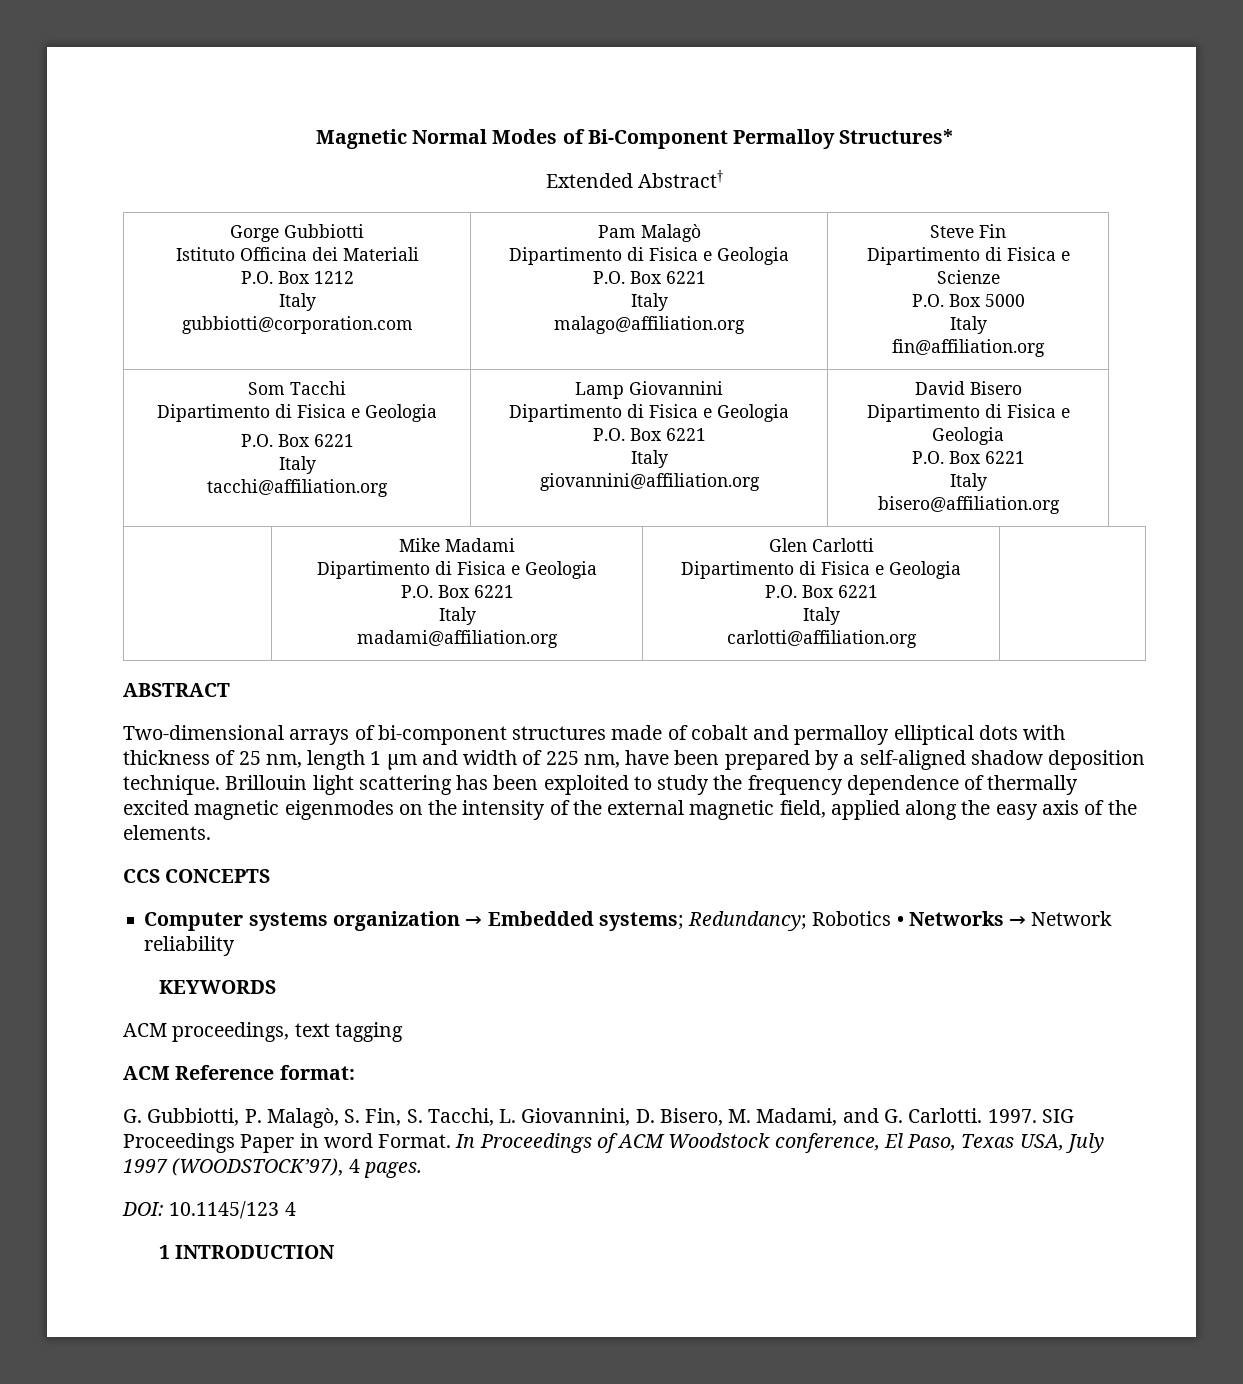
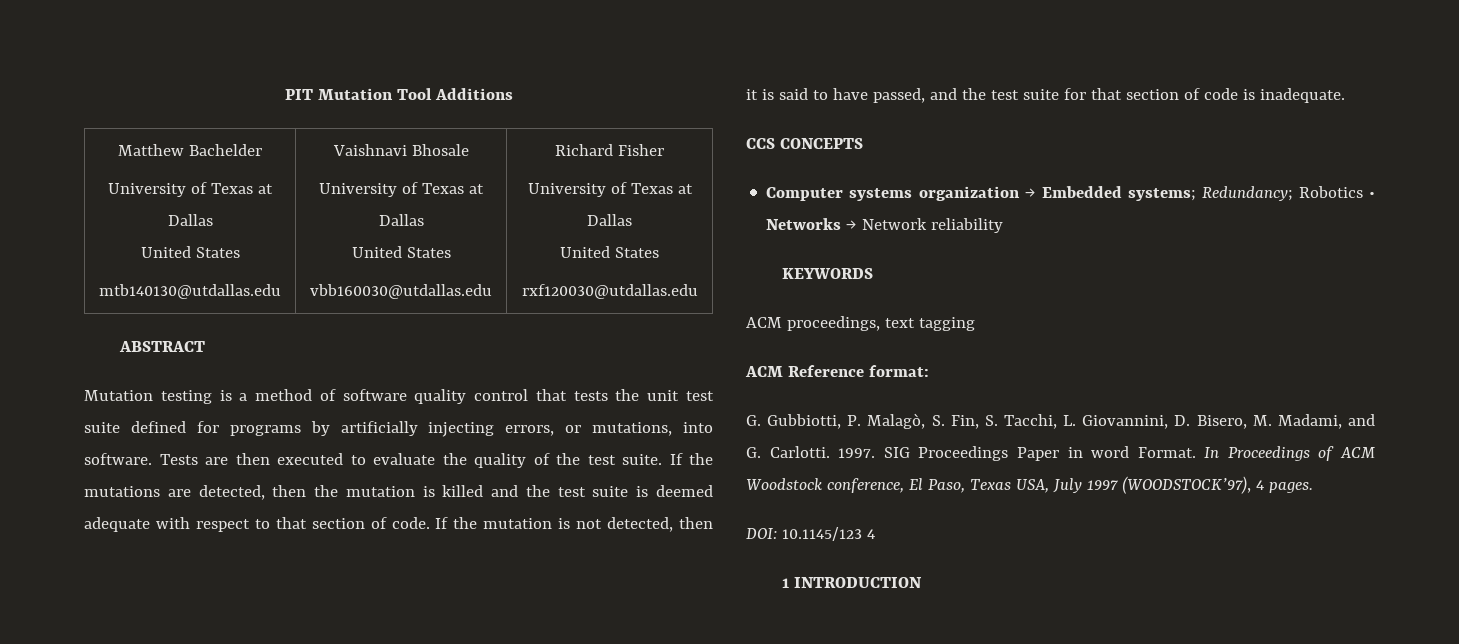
- Magnetic Normal Modes of Bi-Component Permalloy Structures*
- Extended Abstract†
- Gorge Gubbiotti
- Istituto Officina dei Materiali
- P.O. Box 1212
- Italy
- gubbiotti@corporation.com | Pam Malagò
- Dipartimento di Fisica e Geologia
- P.O. Box 6221
- Italy
- malago@affiliation.org | Steve Fin
- Dipartimento di Fisica e Scienze
- P.O. Box 5000
- Italy
- fin@affiliation.org
- Som Tacchi
- Dipartimento di Fisica e Geologia
- P.O. Box 6221
- Italy
- tacchi@affiliation.org | Lamp Giovannini
- Dipartimento di Fisica e Geologia
- P.O. Box 6221
- Italy
- giovannini@affiliation.org | David Bisero
- Dipartimento di Fisica e Geologia
- P.O. Box 6221
- Italy
- bisero@affiliation.org
- | Mike Madami
- Dipartimento di Fisica e Geologia
- P.O. Box 6221
- Italy
- madami@affiliation.org | Glen Carlotti
- Dipartimento di Fisica e Geologia
- P.O. Box 6221
- Italy
- carlotti@affiliation.org |
+ PIT Mutation Tool Additions
+ Matthew Bachelder
+ University of Texas at Dallas
+ United States
+ mtb140130@utdallas.edu | Vaishnavi Bhosale
+ University of Texas at Dallas
+ United States
+ vbb160030@utdallas.edu | Richard Fisher
+ University of Texas at Dallas
+ United States
+ rxf120030@utdallas.edu
  ABSTRACT
- Two-dimensional arrays of bi-component structures made of cobalt and permalloy elliptical dots with thickness of 25 nm, length 1 μm and width of 225 nm, have been prepared by a self-aligned shadow deposition technique. Brillouin light scattering has been exploited to study the frequency dependence of thermally excited magnetic eigenmodes on the intensity of the external magnetic field, applied along the easy axis of the elements.
+ Mutation testing is a method of software quality control that tests the unit test suite defined for programs by artificially injecting errors, or mutations, into software. Tests are then executed to evaluate the quality of the test suite. If the mutations are detected, then the mutation is killed and the test suite is deemed adequate with respect to that section of code. If the mutation is not detected, then it is said to have passed, and the test suite for that section of code is inadequate.

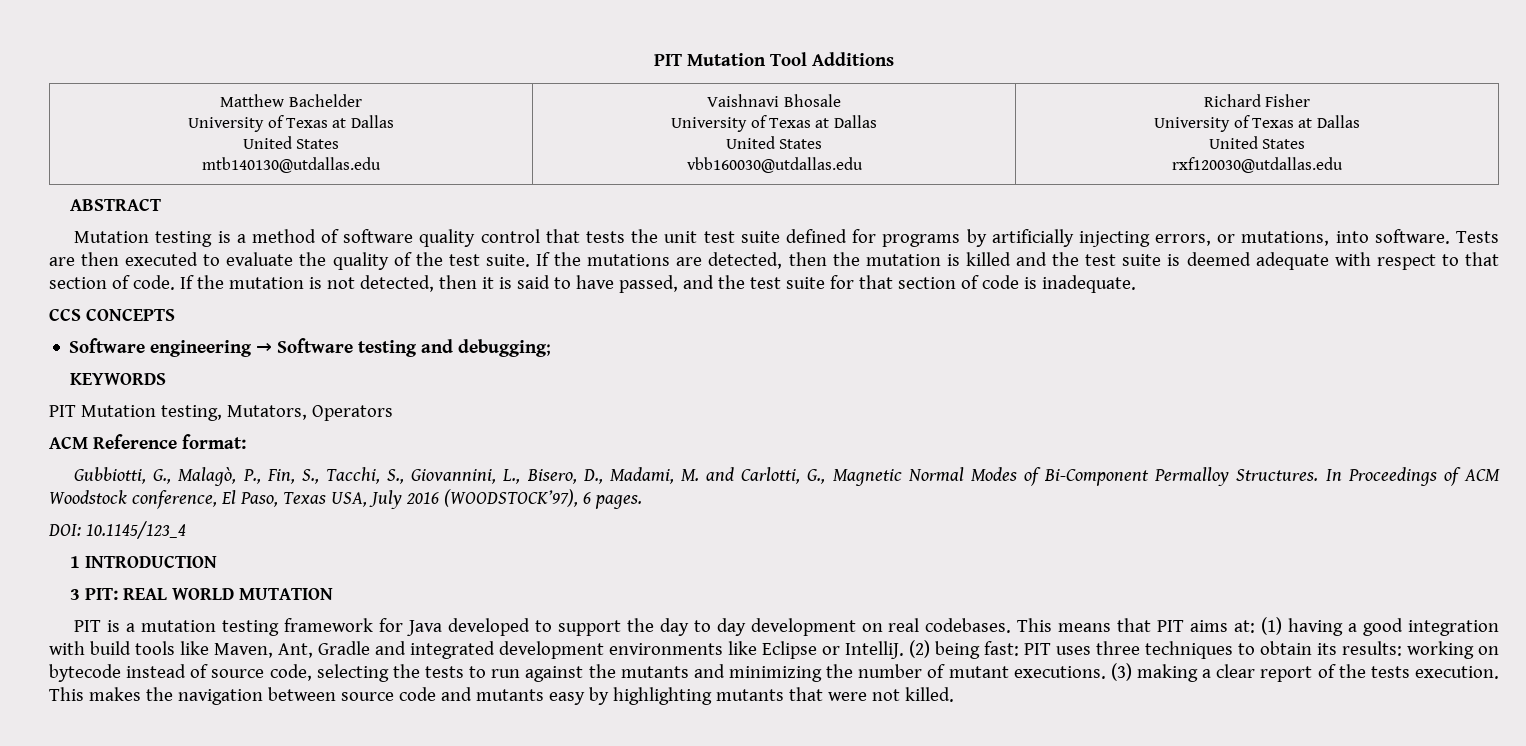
- Computer systems organization → Embedded systems; Redundancy; Robotics • Networks → Network reliability
+ Software engineering → Software testing and debugging;
  KEYWORDS
- ACM proceedings, text tagging
+ PIT Mutation testing, Mutators, Operators
  ACM Reference format:
- G. Gubbiotti, P. Malagò, S. Fin, S. Tacchi, L. Giovannini, D. Bisero, M. Madami, and G. Carlotti. 1997. SIG Proceedings Paper in word Format.
+ Gubbiotti, G., Malagò, P., Fin, S., Tacchi, S., Giovannini, L., Bisero, D., Madami, M. and Carlotti, G., Magnetic Normal Modes of Bi-Component Permalloy Structures.
- In Proceedings of ACM Woodstock conference, El Paso, Texas USA, July 1997 (WOODSTOCK’97), 4 pages.
+ In Proceedings of ACM Woodstock conference, El Paso, Texas USA, July 2016 (WOODSTOCK’97), 6 pages.
- DOI: 10.1145/123 4
+ DOI: 10.1145/123_4
+ 3 PIT: REAL WORLD MUTATION
+ PIT is a mutation testing framework for Java developed to support the day to day development on real codebases. This means that PIT aims at: (1) having a good integration with build tools like Maven, Ant, Gradle and integrated development environments like Eclipse or IntelliJ. (2) being fast: PIT uses three techniques to obtain its results: working on bytecode instead of source code, selecting the tests to run against the mutants and minimizing the number of mutant executions. (3) making a clear report of the tests execution. This makes the navigation between source code and mutants easy by highlighting mutants that were not killed.

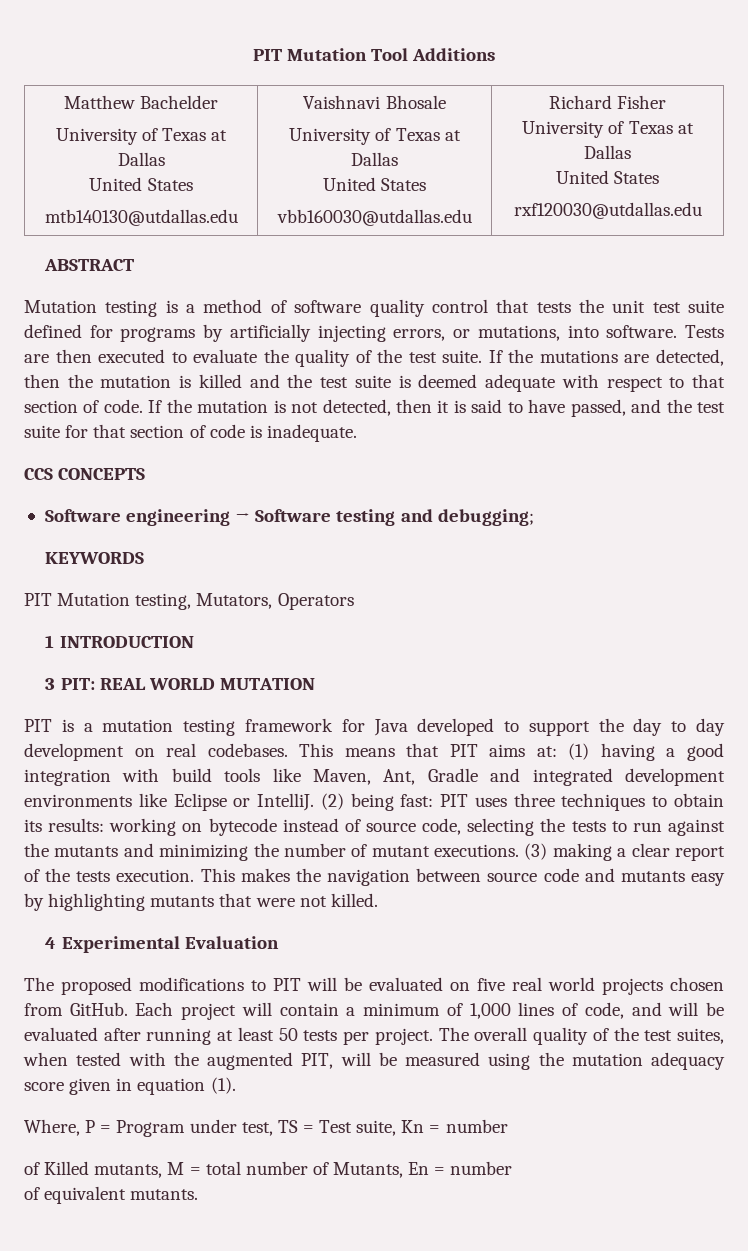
- ACM Reference format:
- Gubbiotti, G., Malagò, P., Fin, S., Tacchi, S., Giovannini, L., Bisero, D., Madami, M. and Carlotti, G., Magnetic Normal Modes of Bi-Component Permalloy Structures. In Proceedings of ACM Woodstock conference, El Paso, Texas USA, July 2016 (WOODSTOCK’97), 6 pages.
- DOI: 10.1145/123_4
+ 4 Experimental Evaluation
+ The proposed modifications to PIT will be evaluated on five real world projects chosen from GitHub. Each project will contain a minimum of 1,000 lines of code, and will be evaluated after running at least 50 tests per project. The overall quality of the test suites, when tested with the augmented PIT, will be measured using the mutation adequacy score given in equation (1).
+ Where, P = Program under test, TS = Test suite, Kn = number
+ of Killed mutants, M = total number of Mutants, En = number
+ of equivalent mutants.

